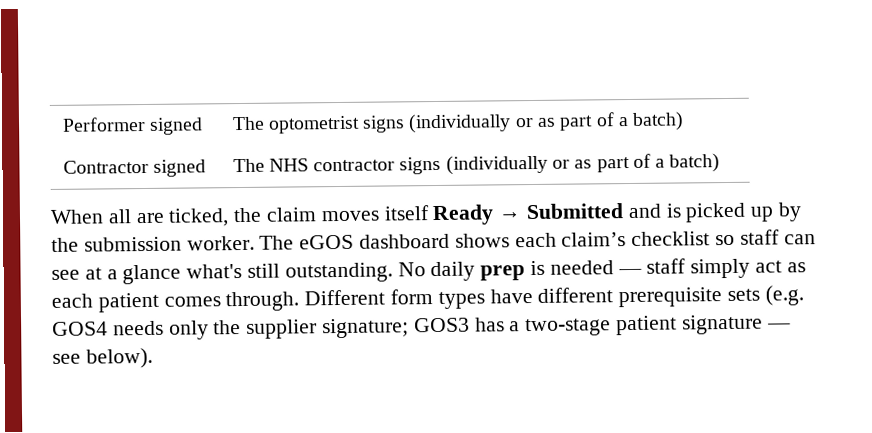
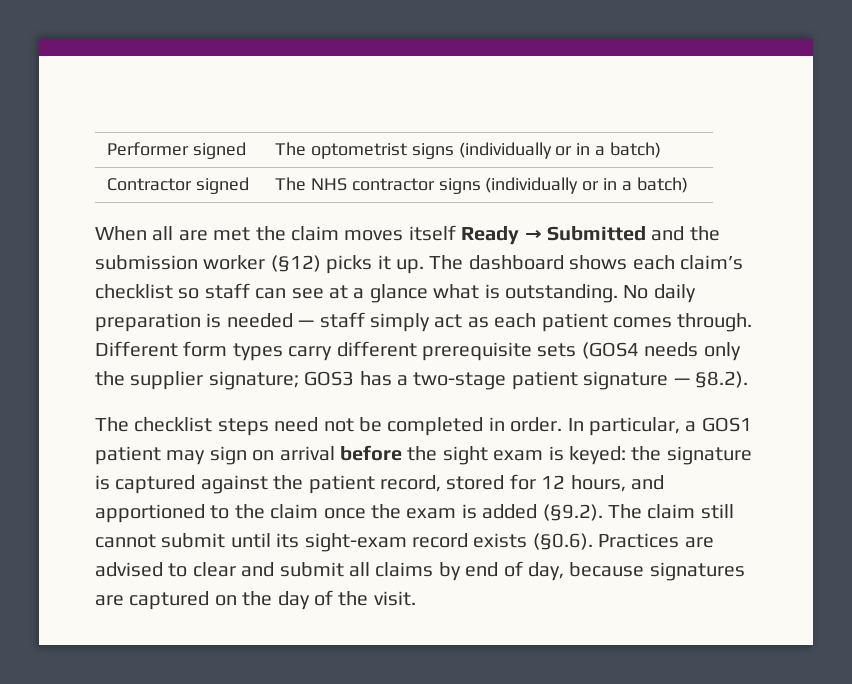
- Performer signed | The optometrist signs (individually or as part of a batch)
+ Performer signed | The optometrist signs (individually or in a batch)
- Contractor signed | The NHS contractor signs (individually or as part of a batch)
+ Contractor signed | The NHS contractor signs (individually or in a batch)
- When all are ticked, the claim moves itself Ready → Submitted and is picked up by the submission worker. The eGOS dashboard shows each claim’s checklist so staff can see at a glance what's still outstanding.
+ When all are met the claim moves itself Ready → Submitted and the submission worker (§12) picks it up. The dashboard shows each claim’s checklist so staff can see at a glance what is outstanding.
- No daily prep is needed — staff simply act as each patient comes through.
+ No daily preparation is needed — staff simply act as each patient comes through.
- Different form types have different prerequisite sets (e.g. GOS4 needs only the supplier signature; GOS3 has a two-stage patient signature — see below).
+ Different form types carry different prerequisite sets (GOS4 needs only the supplier signature; GOS3 has a two-stage patient signature — §8.2).
+ The checklist steps need not be completed in order. In particular, a GOS1 patient may sign on arrival before the sight exam is keyed: the signature is captured against the patient record, stored for 12 hours, and apportioned to the claim once the exam is added (§9.2). The claim still cannot submit until its sight-exam record exists (§0.6). Practices are advised to clear and submit all claims by end of day, because signatures are captured on the day of the visit.

